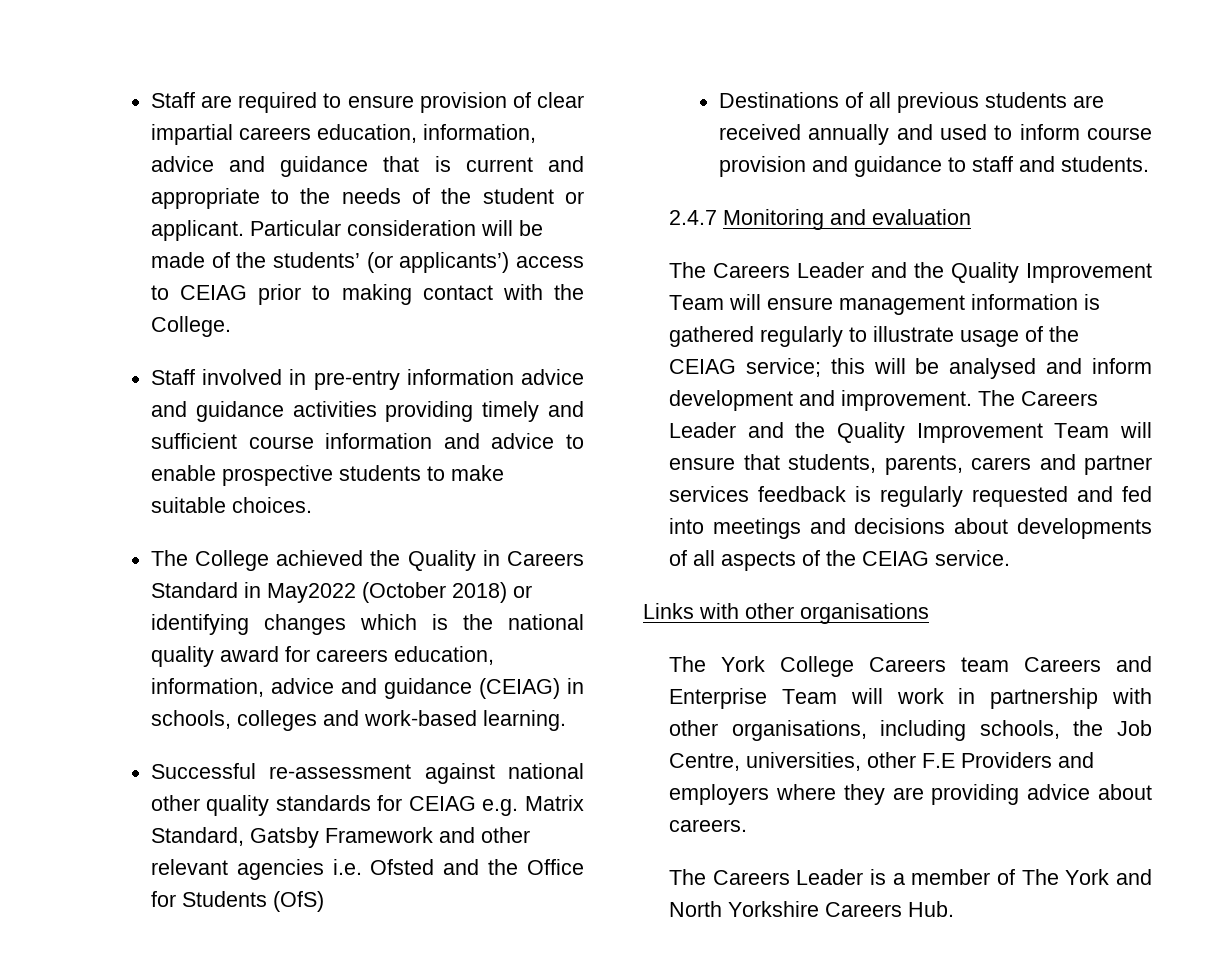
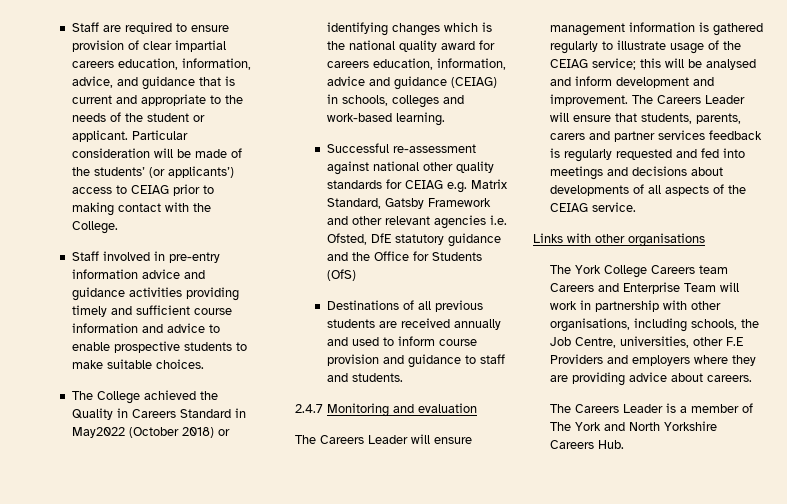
- Staff are required to ensure provision of clear impartial careers education, information, advice and guidance that is current and appropriate to the needs of the student or applicant.
+ Staff are required to ensure provision of clear impartial careers education, information, advice, and guidance that is current and appropriate to the needs of the student or applicant.
- Successful re-assessment against national other quality standards for CEIAG e.g. Matrix Standard, Gatsby Framework and other relevant agencies i.e. Ofsted and the Office for Students (OfS)
+ Successful re-assessment against national other quality standards for CEIAG e.g. Matrix Standard, Gatsby Framework and other relevant agencies i.e. Ofsted, DfE statutory guidance and the Office for Students (OfS)
- The Careers Leader and the Quality Improvement Team will ensure management information is gathered regularly to illustrate usage of the CEIAG service; this will be analysed and inform development and improvement.
+ The Careers Leader will ensure management information is gathered regularly to illustrate usage of the CEIAG service; this will be analysed and inform development and improvement.
- The Careers Leader and the Quality Improvement Team will ensure that students, parents, carers and partner services feedback is regularly requested and fed into meetings and decisions about developments of all aspects of the CEIAG service.
+ The Careers Leader will ensure that students, parents, carers and partner services feedback is regularly requested and fed into meetings and decisions about developments of all aspects of the CEIAG service.

